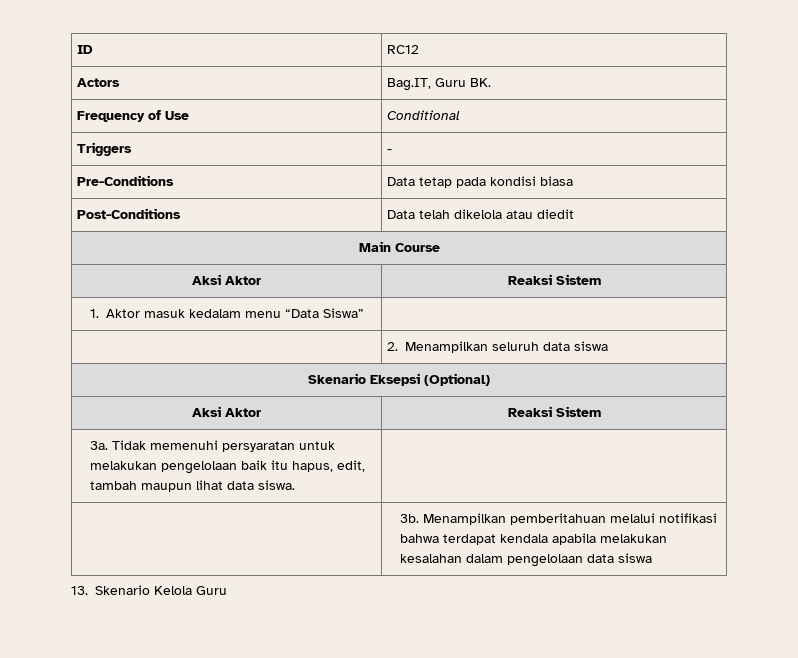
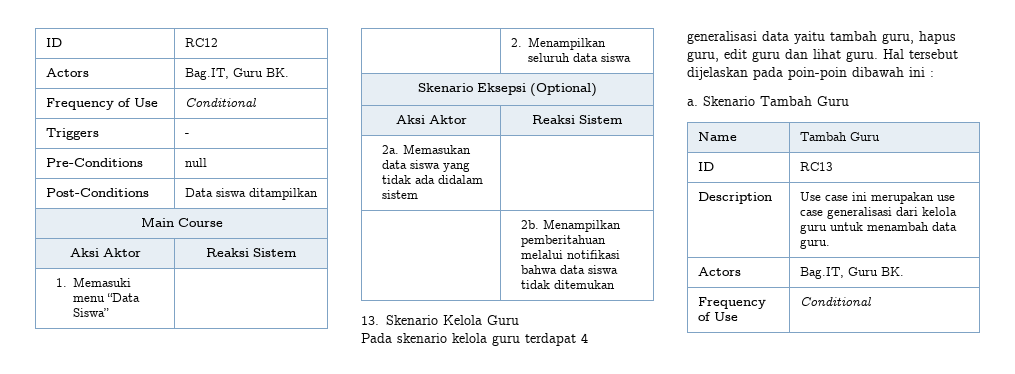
- Pre-Conditions | Data tetap pada kondisi biasa
- Post-Conditions | Data telah dikelola atau diedit
+ Pre-Conditions | null
+ Post-Conditions | Data siswa ditampilkan
- 1. Aktor masuk kedalam menu “Data Siswa” |
+ 1. Memasuki menu “Data Siswa” |
- 3a. Tidak memenuhi persyaratan untuk melakukan pengelolaan baik itu hapus, edit, tambah maupun lihat data siswa. |
- | 3b. Menampilkan pemberitahuan melalui notifikasi bahwa terdapat kendala apabila melakukan kesalahan dalam pengelolaan data siswa
+ 2a. Memasukan data siswa yang tidak ada didalam sistem |
+ | 2b. Menampilkan pemberitahuan melalui notifikasi bahwa data siswa tidak ditemukan
+ Pada skenario kelola guru terdapat 4 generalisasi data yaitu tambah guru, hapus guru, edit guru dan lihat guru. Hal tersebut dijelaskan pada poin-poin dibawah ini :
+ a. Skenario Tambah Guru
+ Name | Tambah Guru
+ ID | RC13
+ Description | Use case ini merupakan use case generalisasi dari kelola guru untuk menambah data guru.
+ Actors | Bag.IT, Guru BK.
+ Frequency of Use | Conditional

